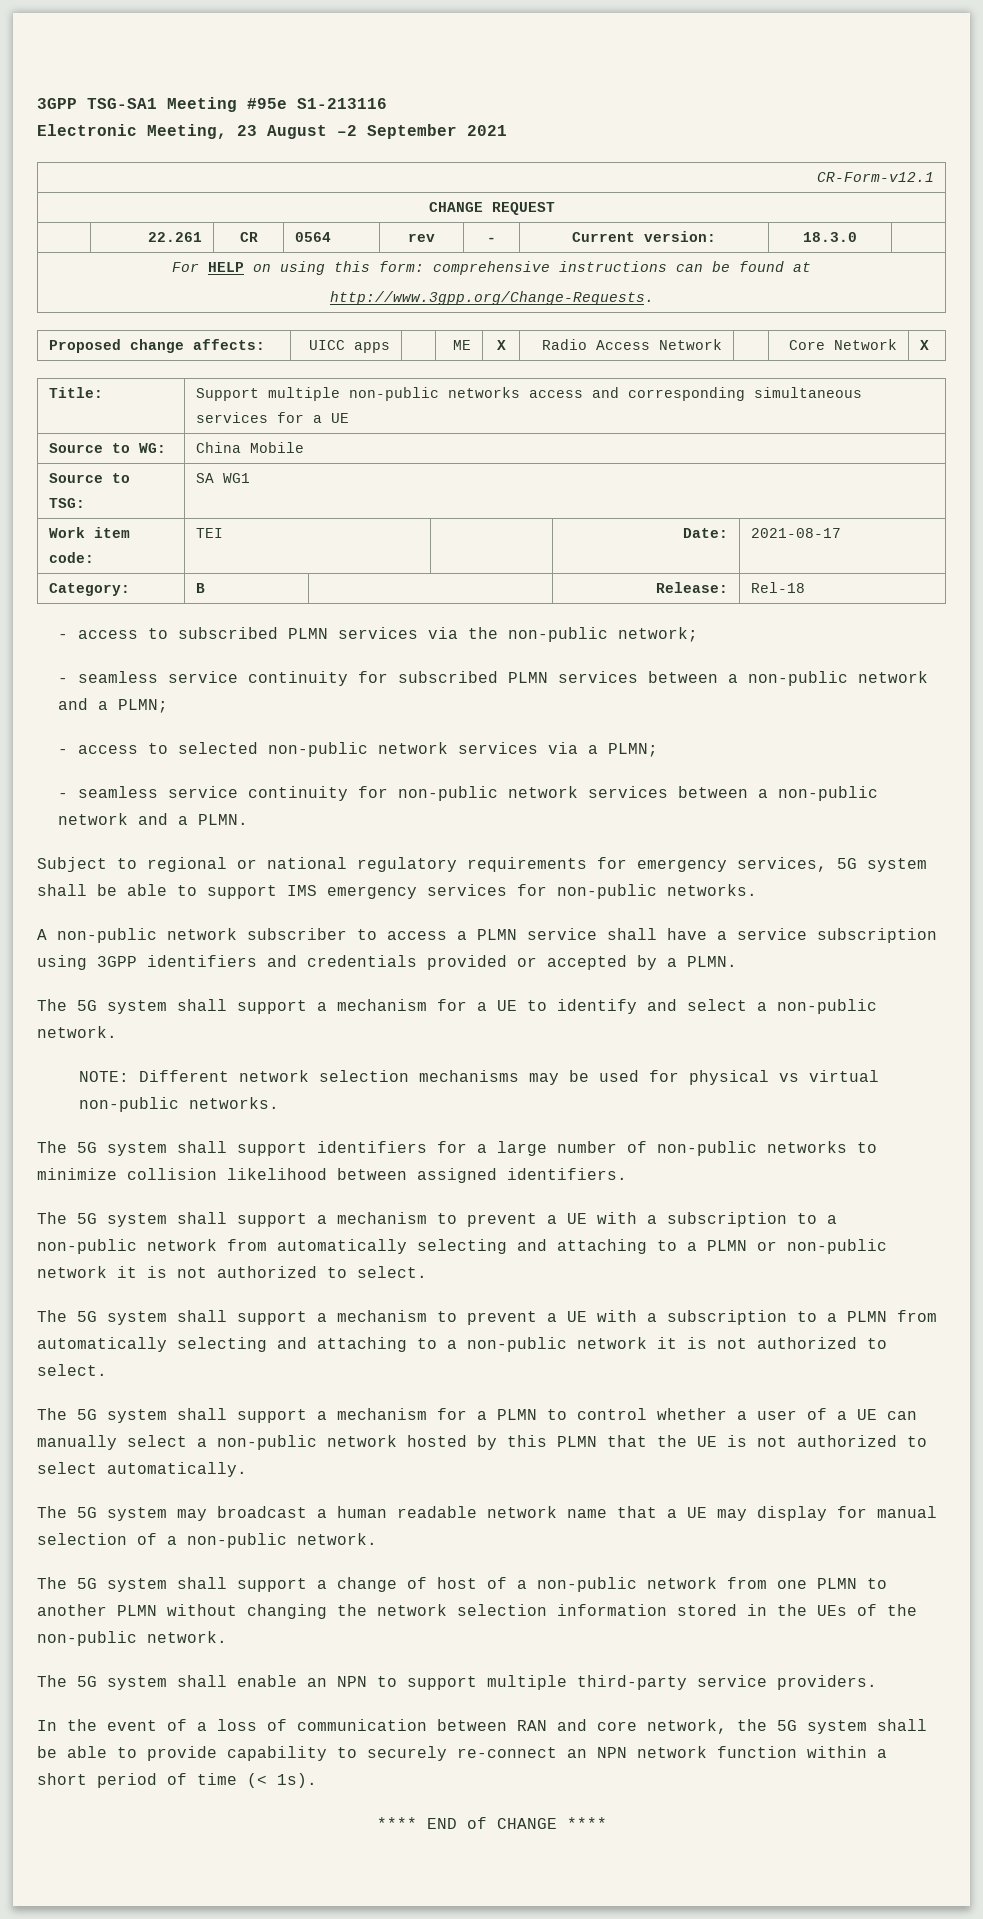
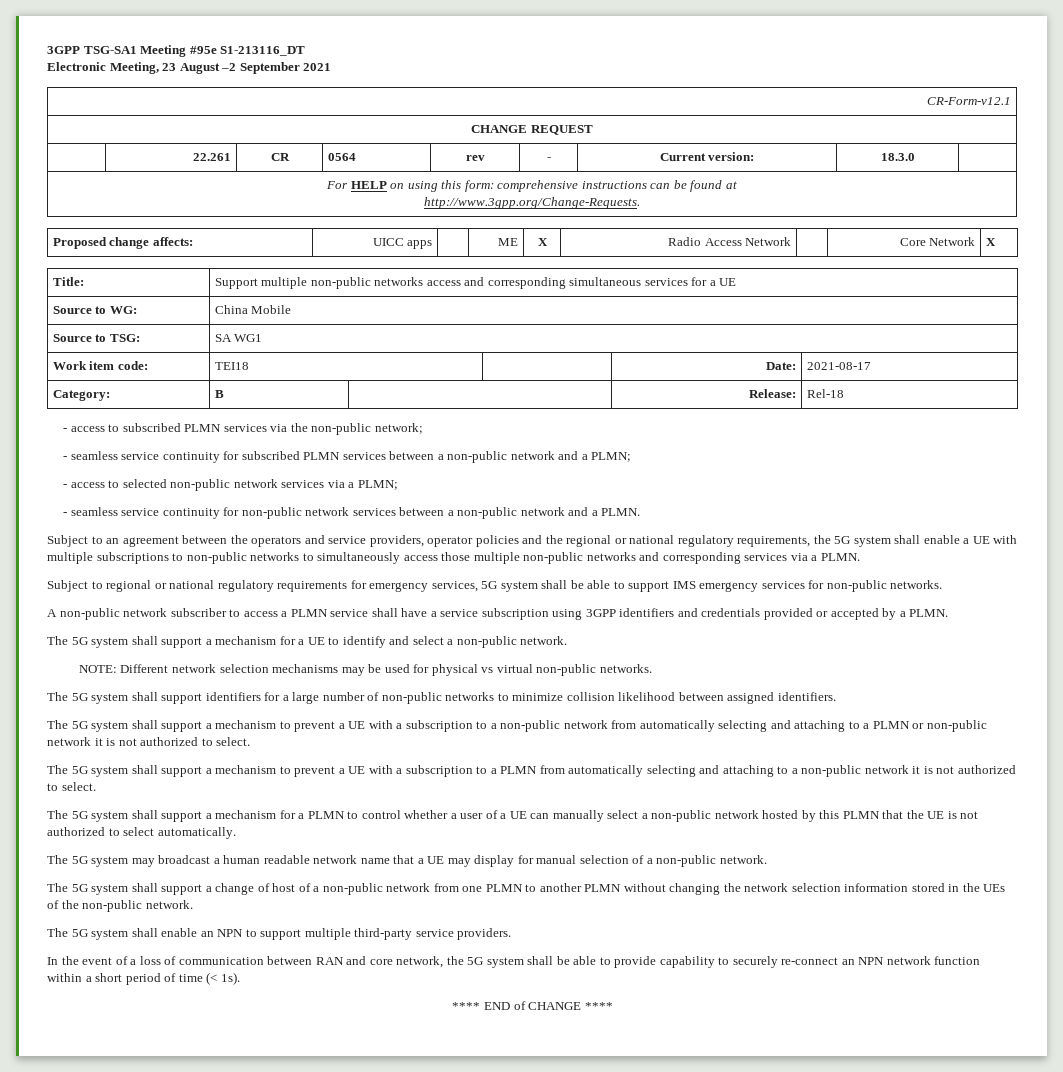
- 3GPP TSG-SA1 Meeting #95e S1-213116
+ 3GPP TSG-SA1 Meeting #95e S1-213116_DT
- Work item code: | TEI | | Date: | 2021-08-17
+ Work item code: | TEI18 | | Date: | 2021-08-17
+ Subject to an agreement between the operators and service providers, operator policies and the regional or national regulatory requirements, the 5G system shall enable a UE with multiple subscriptions to non-public networks to simultaneously access those multiple non-public networks and corresponding services via a PLMN.

